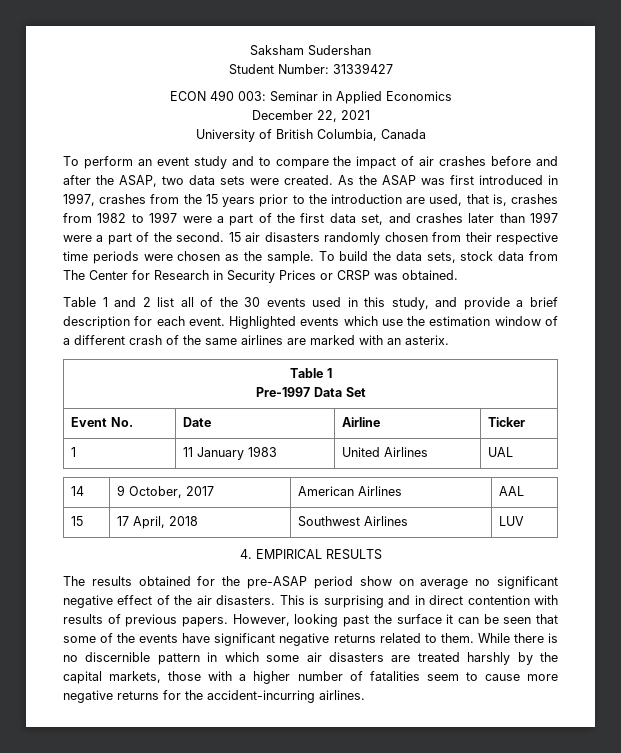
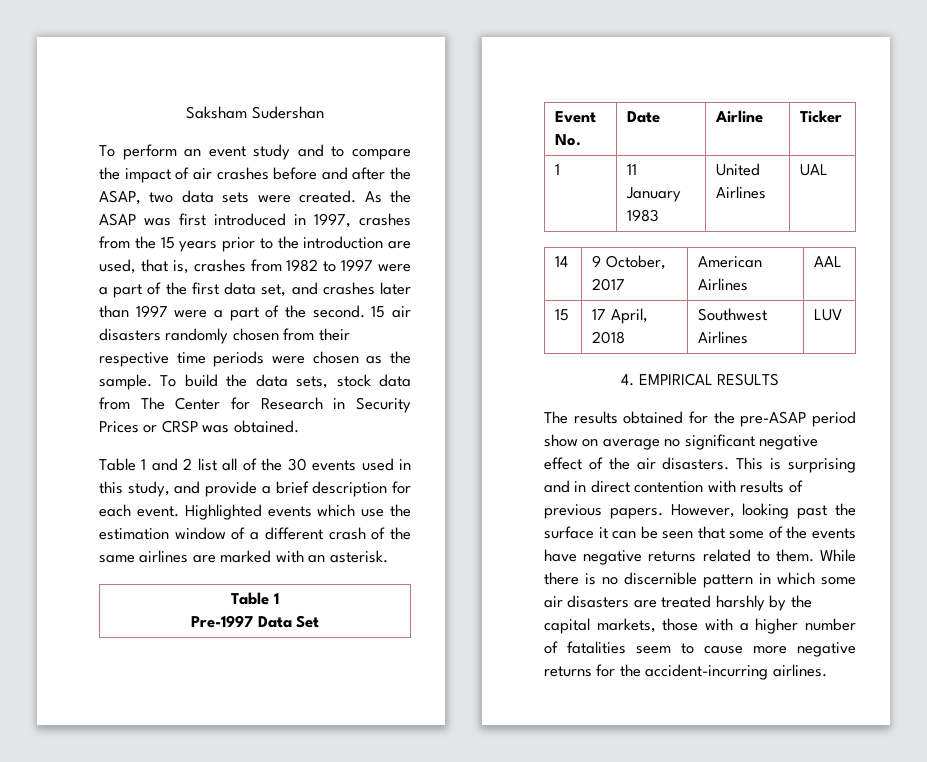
- Student Number: 31339427
- ECON 490 003: Seminar in Applied Economics
- December 22, 2021
- University of British Columbia, Canada
- Highlighted events which use the estimation window of a different crash of the same airlines are marked with an asterix.
+ Highlighted events which use the estimation window of a different crash of the same airlines are marked with an asterisk.
- However, looking past the surface it can be seen that some of the events have significant negative returns related to them.
+ However, looking past the surface it can be seen that some of the events have negative returns related to them.

